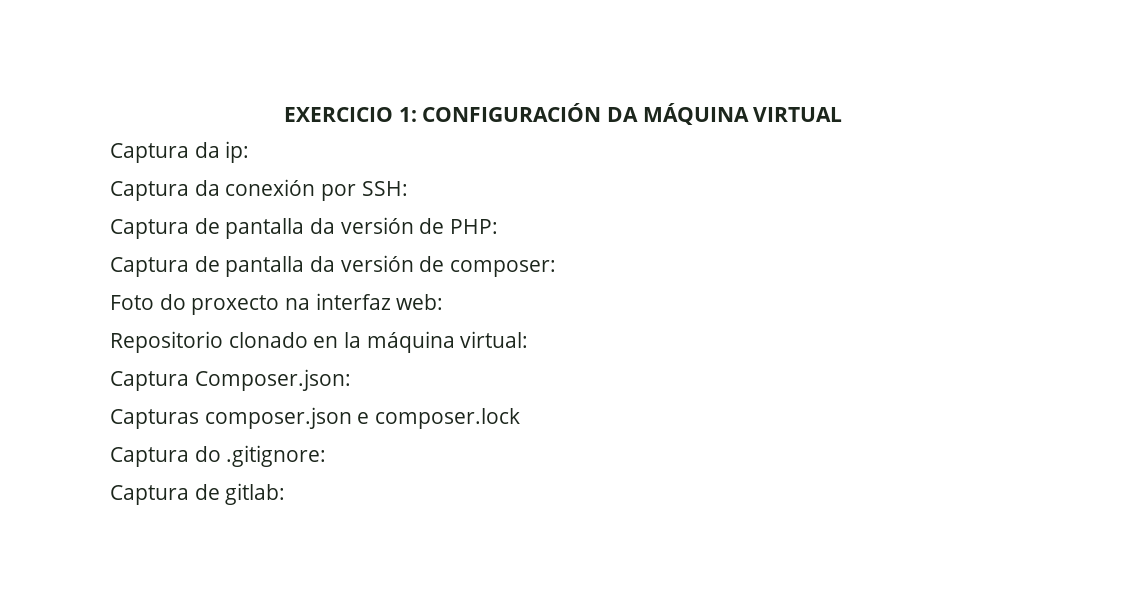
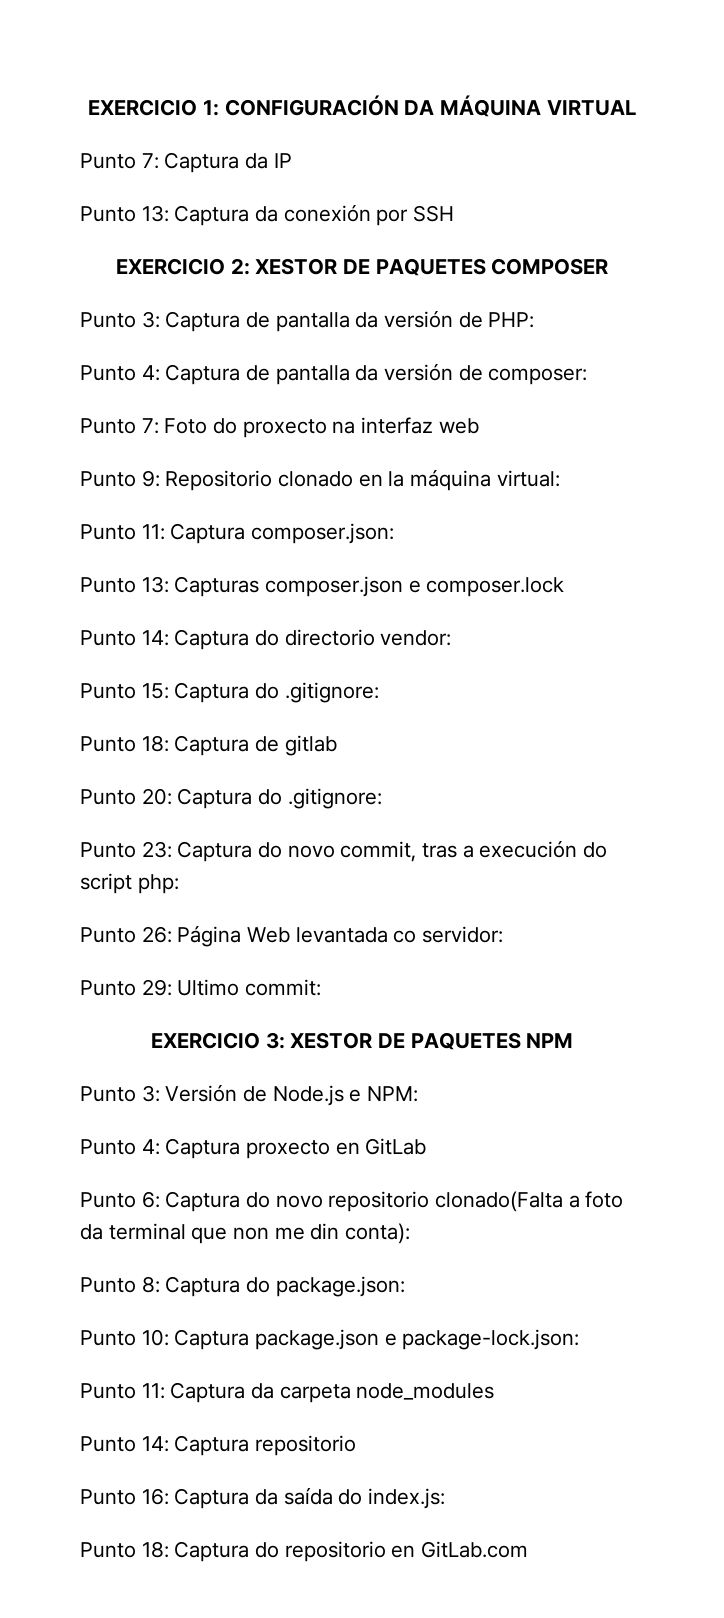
- Captura da ip:
- Captura da conexión por SSH:
- Captura de pantalla da versión de PHP:
+ Punto 7: Captura da IP
+ Punto 13: Captura da conexión por SSH
+ EXERCICIO 2: XESTOR DE PAQUETES COMPOSER
+ Punto 3: Captura de pantalla da versión de PHP:
- Captura de pantalla da versión de composer:
+ Punto 4: Captura de pantalla da versión de composer:
- Foto do proxecto na interfaz web:
- Repositorio clonado en la máquina virtual:
+ Punto 7: Foto do proxecto na interfaz web
+ Punto 9: Repositorio clonado en la máquina virtual:
- Captura Composer.json:
- Capturas composer.json e composer.lock
- Captura do .gitignore:
- Captura de gitlab:
+ Punto 11: Captura composer.json:
+ Punto 13: Capturas composer.json e composer.lock
+ Punto 14: Captura do directorio vendor:
+ Punto 15: Captura do .gitignore:
+ Punto 18: Captura de gitlab
+ Punto 20: Captura do .gitignore:
+ Punto 23: Captura do novo commit, tras a execución do script php:
+ Punto 26: Página Web levantada co servidor:
+ Punto 29: Ultimo commit:
+ EXERCICIO 3: XESTOR DE PAQUETES NPM
+ Punto 3: Versión de Node.js e NPM:
+ Punto 4: Captura proxecto en GitLab
+ Punto 6: Captura do novo repositorio clonado(Falta a foto da terminal que non me din conta):
+ Punto 8: Captura do package.json:
+ Punto 10: Captura package.json e package-lock.json:
+ Punto 11: Captura da carpeta node_modules
+ Punto 14: Captura repositorio
+ Punto 16: Captura da saída do index.js:
+ Punto 18: Captura do repositorio en GitLab.com

